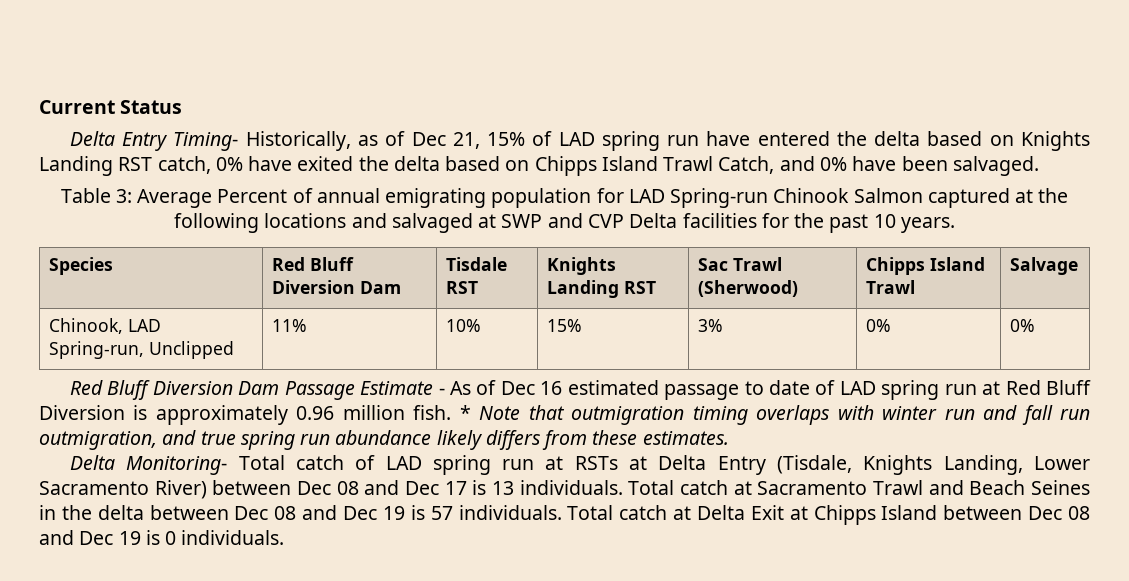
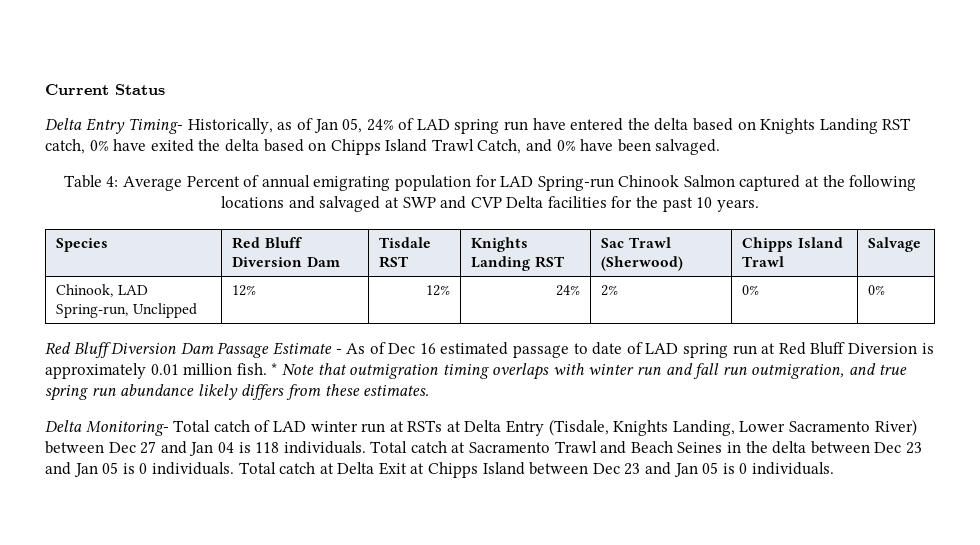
- Delta Entry Timing- Historically, as of Dec 21, 15% of LAD spring run have entered the delta based on Knights Landing RST catch, 0% have exited the delta based on Chipps Island Trawl Catch, and 0% have been salvaged.
+ Delta Entry Timing- Historically, as of Jan 05, 24% of LAD spring run have entered the delta based on Knights Landing RST catch, 0% have exited the delta based on Chipps Island Trawl Catch, and 0% have been salvaged.
- Table 3: Average Percent of annual emigrating population for LAD Spring-run Chinook Salmon captured at the following locations and salvaged at SWP and CVP Delta facilities for the past 10 years.
+ Table 4: Average Percent of annual emigrating population for LAD Spring-run Chinook Salmon captured at the following locations and salvaged at SWP and CVP Delta facilities for the past 10 years.
- Chinook, LAD Spring-run, Unclipped | 11% | 10% | 15% | 3% | 0% | 0%
+ Chinook, LAD Spring-run, Unclipped | 12% | 12% | 24% | 2% | 0% | 0%
- Red Bluff Diversion Dam Passage Estimate - As of Dec 16 estimated passage to date of LAD spring run at Red Bluff Diversion is approximately 0.96 million fish.
+ Red Bluff Diversion Dam Passage Estimate - As of Dec 16 estimated passage to date of LAD spring run at Red Bluff Diversion is approximately 0.01 million fish.
- Delta Monitoring- Total catch of LAD spring run at RSTs at Delta Entry (Tisdale, Knights Landing, Lower Sacramento River) between Dec 08 and Dec 17 is 13 individuals.
+ Delta Monitoring- Total catch of LAD winter run at RSTs at Delta Entry (Tisdale, Knights Landing, Lower Sacramento River) between Dec 27 and Jan 04 is 118 individuals.
- Total catch at Sacramento Trawl and Beach Seines in the delta between Dec 08 and Dec 19 is 57 individuals.
+ Total catch at Sacramento Trawl and Beach Seines in the delta between Dec 23 and Jan 05 is 0 individuals.
- Total catch at Delta Exit at Chipps Island between Dec 08 and Dec 19 is 0 individuals.
+ Total catch at Delta Exit at Chipps Island between Dec 23 and Jan 05 is 0 individuals.

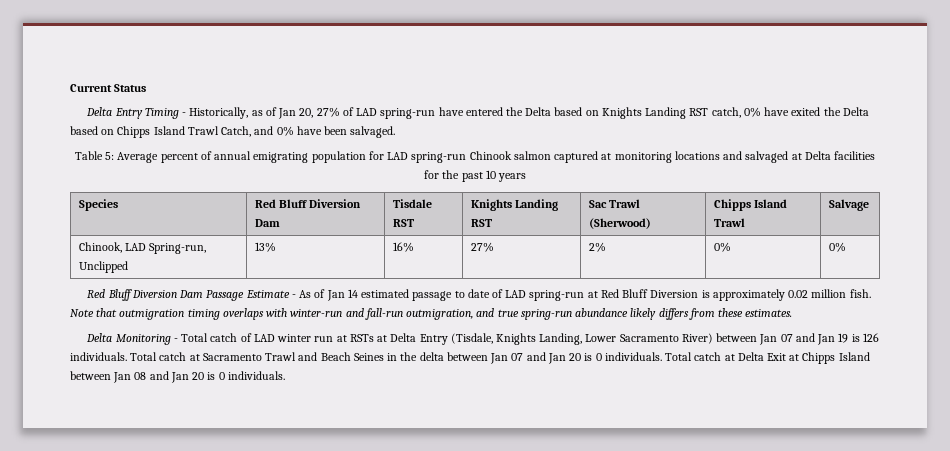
- Delta Entry Timing- Historically, as of Jan 05, 24% of LAD spring run have entered the delta based on Knights Landing RST catch, 0% have exited the delta based on Chipps Island Trawl Catch, and 0% have been salvaged.
+ Delta Entry Timing - Historically, as of Jan 20, 27% of LAD spring-run have entered the Delta based on Knights Landing RST catch, 0% have exited the Delta based on Chipps Island Trawl Catch, and 0% have been salvaged.
- Table 4: Average Percent of annual emigrating population for LAD Spring-run Chinook Salmon captured at the following locations and salvaged at SWP and CVP Delta facilities for the past 10 years.
+ Table 5: Average percent of annual emigrating population for LAD spring-run Chinook salmon captured at monitoring locations and salvaged at Delta facilities for the past 10 years
- Chinook, LAD Spring-run, Unclipped | 12% | 12% | 24% | 2% | 0% | 0%
+ Chinook, LAD Spring-run, Unclipped | 13% | 16% | 27% | 2% | 0% | 0%
- Red Bluff Diversion Dam Passage Estimate - As of Dec 16 estimated passage to date of LAD spring run at Red Bluff Diversion is approximately 0.01 million fish.
+ Red Bluff Diversion Dam Passage Estimate - As of Jan 14 estimated passage to date of LAD spring-run at Red Bluff Diversion is approximately 0.02 million fish.
- * Note that outmigration timing overlaps with winter run and fall run outmigration, and true spring run abundance likely differs from these estimates.
+ Note that outmigration timing overlaps with winter-run and fall-run outmigration, and true spring-run abundance likely differs from these estimates.
- Delta Monitoring- Total catch of LAD winter run at RSTs at Delta Entry (Tisdale, Knights Landing, Lower Sacramento River) between Dec 27 and Jan 04 is 118 individuals.
+ Delta Monitoring - Total catch of LAD winter run at RSTs at Delta Entry (Tisdale, Knights Landing, Lower Sacramento River) between Jan 07 and Jan 19 is 126 individuals.
- Total catch at Sacramento Trawl and Beach Seines in the delta between Dec 23 and Jan 05 is 0 individuals.
+ Total catch at Sacramento Trawl and Beach Seines in the delta between Jan 07 and Jan 20 is 0 individuals.
- Total catch at Delta Exit at Chipps Island between Dec 23 and Jan 05 is 0 individuals.
+ Total catch at Delta Exit at Chipps Island between Jan 08 and Jan 20 is 0 individuals.

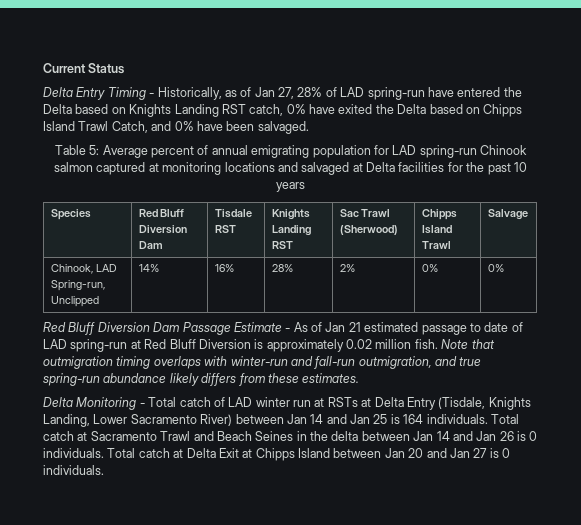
- Delta Entry Timing - Historically, as of Jan 20, 27% of LAD spring-run have entered the Delta based on Knights Landing RST catch, 0% have exited the Delta based on Chipps Island Trawl Catch, and 0% have been salvaged.
+ Delta Entry Timing - Historically, as of Jan 27, 28% of LAD spring-run have entered the Delta based on Knights Landing RST catch, 0% have exited the Delta based on Chipps Island Trawl Catch, and 0% have been salvaged.
- Chinook, LAD Spring-run, Unclipped | 13% | 16% | 27% | 2% | 0% | 0%
+ Chinook, LAD Spring-run, Unclipped | 14% | 16% | 28% | 2% | 0% | 0%
- Red Bluff Diversion Dam Passage Estimate - As of Jan 14 estimated passage to date of LAD spring-run at Red Bluff Diversion is approximately 0.02 million fish.
+ Red Bluff Diversion Dam Passage Estimate - As of Jan 21 estimated passage to date of LAD spring-run at Red Bluff Diversion is approximately 0.02 million fish.
- Delta Monitoring - Total catch of LAD winter run at RSTs at Delta Entry (Tisdale, Knights Landing, Lower Sacramento River) between Jan 07 and Jan 19 is 126 individuals.
+ Delta Monitoring - Total catch of LAD winter run at RSTs at Delta Entry (Tisdale, Knights Landing, Lower Sacramento River) between Jan 14 and Jan 25 is 164 individuals.
- Total catch at Sacramento Trawl and Beach Seines in the delta between Jan 07 and Jan 20 is 0 individuals.
+ Total catch at Sacramento Trawl and Beach Seines in the delta between Jan 14 and Jan 26 is 0 individuals.
- Total catch at Delta Exit at Chipps Island between Jan 08 and Jan 20 is 0 individuals.
+ Total catch at Delta Exit at Chipps Island between Jan 20 and Jan 27 is 0 individuals.

